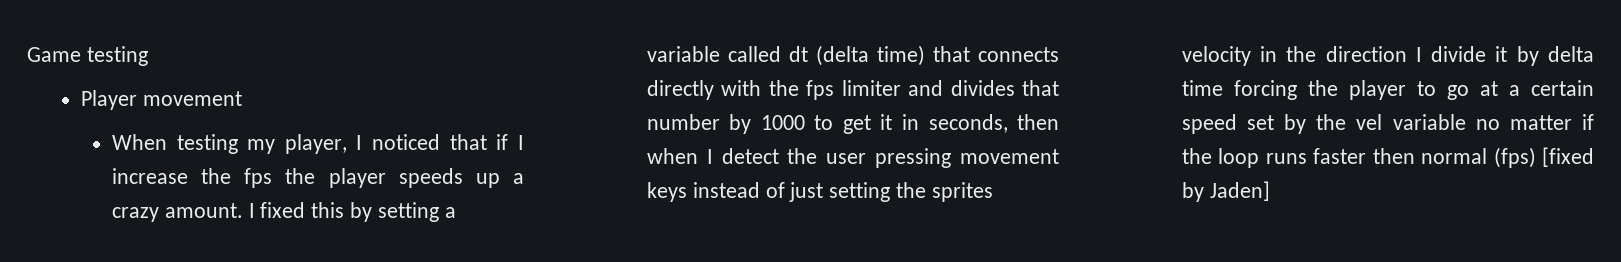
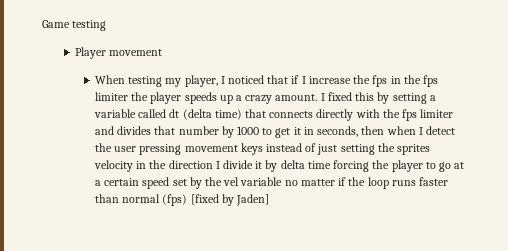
- When testing my player, I noticed that if I increase the fps the player speeds up a crazy amount.
+ When testing my player, I noticed that if I increase the fps in the fps limiter the player speeds up a crazy amount.
- I fixed this by setting a variable called dt (delta time) that connects directly with the fps limiter and divides that number by 1000 to get it in seconds, then when I detect the user pressing movement keys instead of just setting the sprites velocity in the direction I divide it by delta time forcing the player to go at a certain speed set by the vel variable no matter if the loop runs faster then normal (fps) [fixed by Jaden]
+ I fixed this by setting a variable called dt (delta time) that connects directly with the fps limiter and divides that number by 1000 to get it in seconds, then when I detect the user pressing movement keys instead of just setting the sprites velocity in the direction I divide it by delta time forcing the player to go at a certain speed set by the vel variable no matter if the loop runs faster than normal (fps) [fixed by Jaden]

